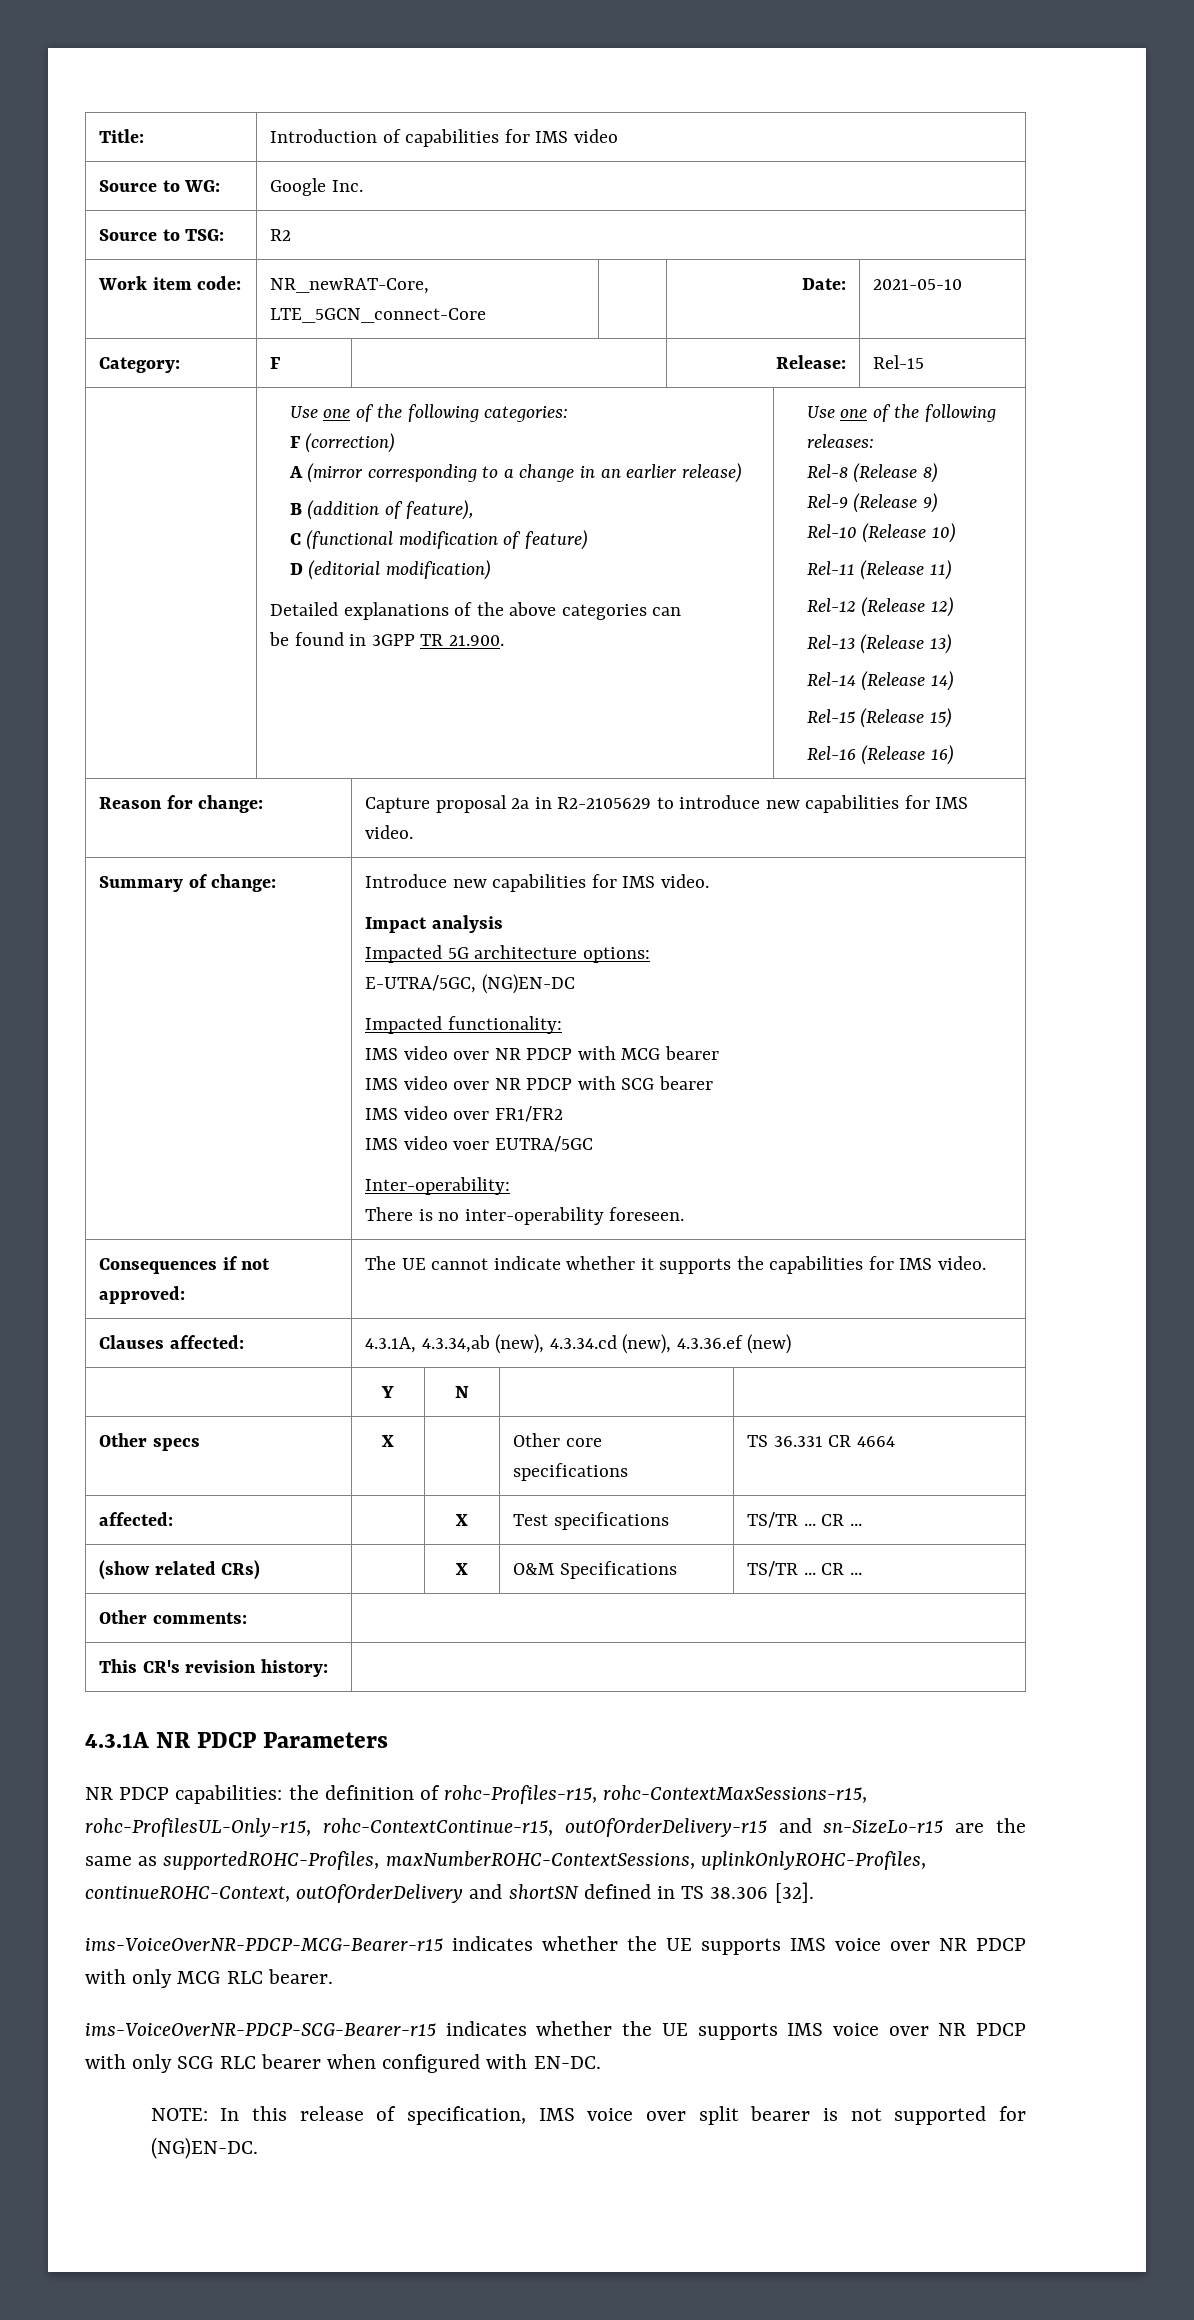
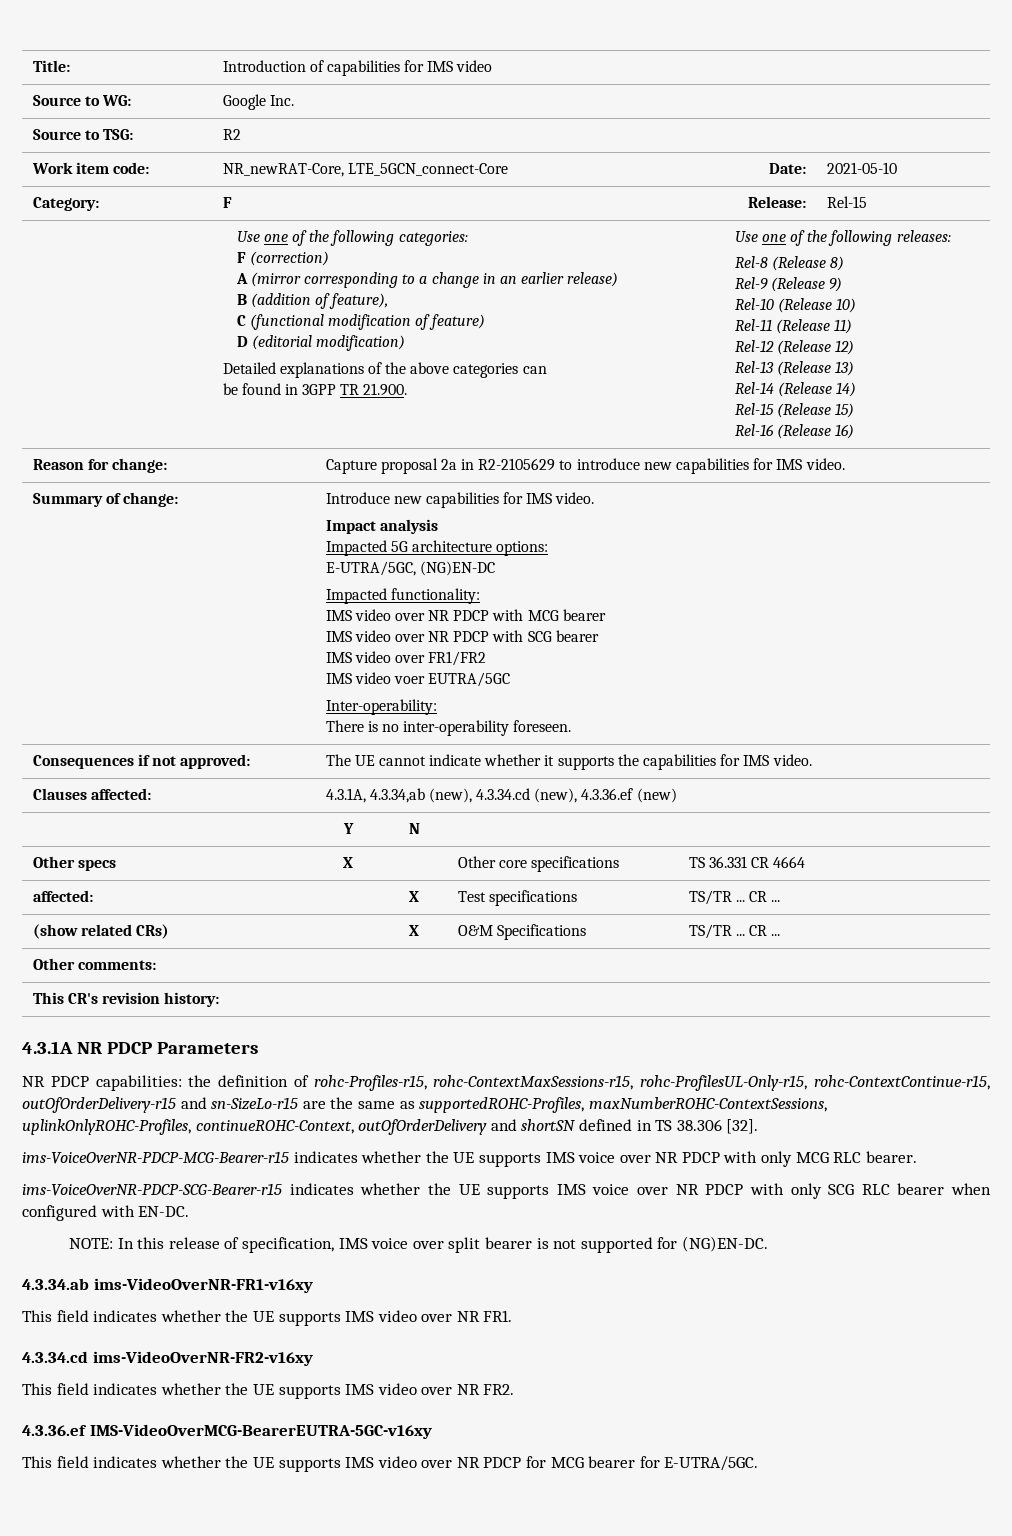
+ 4.3.34.ab ims-VideoOverNR-FR1-v16xy
+ This field indicates whether the UE supports IMS video over NR FR1.
+ 4.3.34.cd ims-VideoOverNR-FR2-v16xy
+ This field indicates whether the UE supports IMS video over NR FR2.
+ 4.3.36.ef IMS-VideoOverMCG-BearerEUTRA-5GC-v16xy
+ This field indicates whether the UE supports IMS video over NR PDCP for MCG bearer for E-UTRA/5GC.

